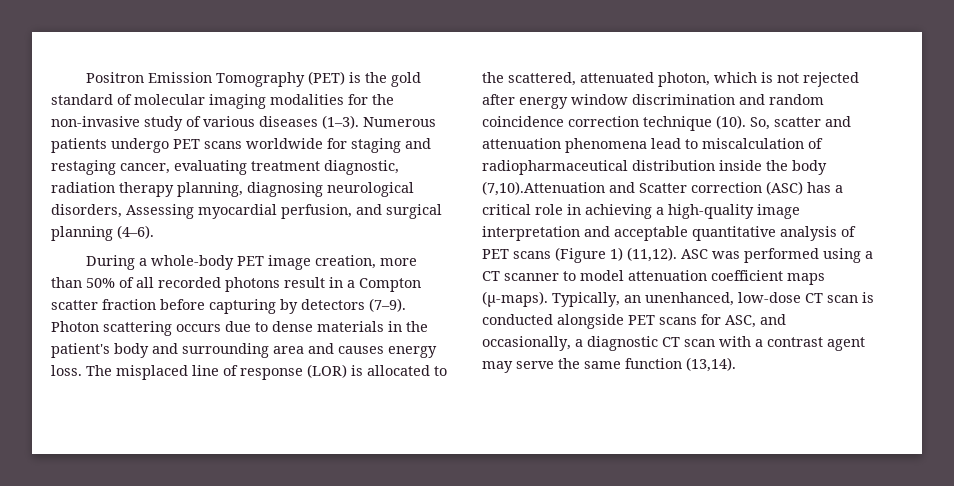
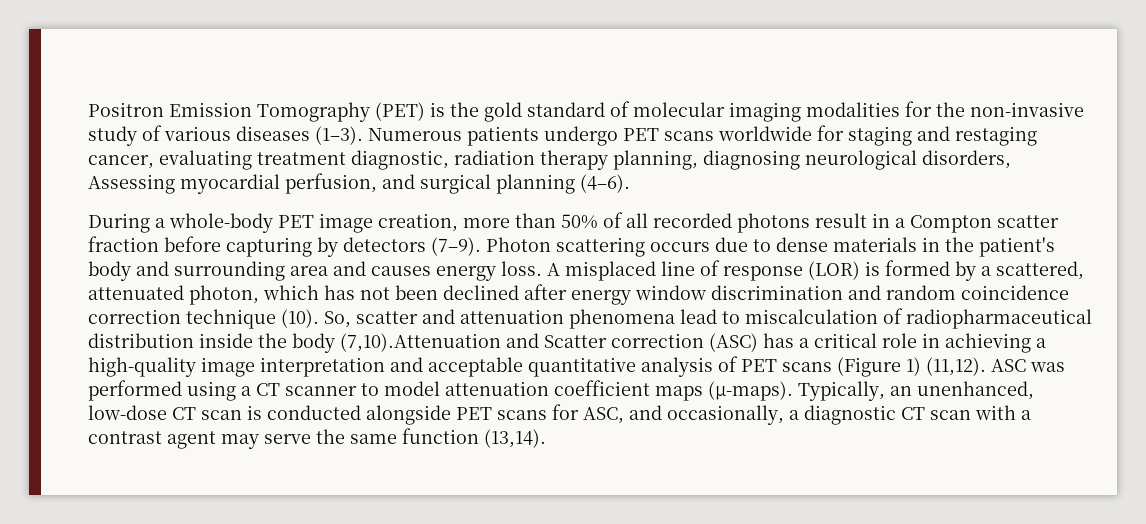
- The misplaced line of response (LOR) is allocated to the scattered, attenuated photon, which is not rejected after energy window discrimination and random coincidence correction technique (10).
+ A misplaced line of response (LOR) is formed by a scattered, attenuated photon, which has not been declined after energy window discrimination and random coincidence correction technique (10).

